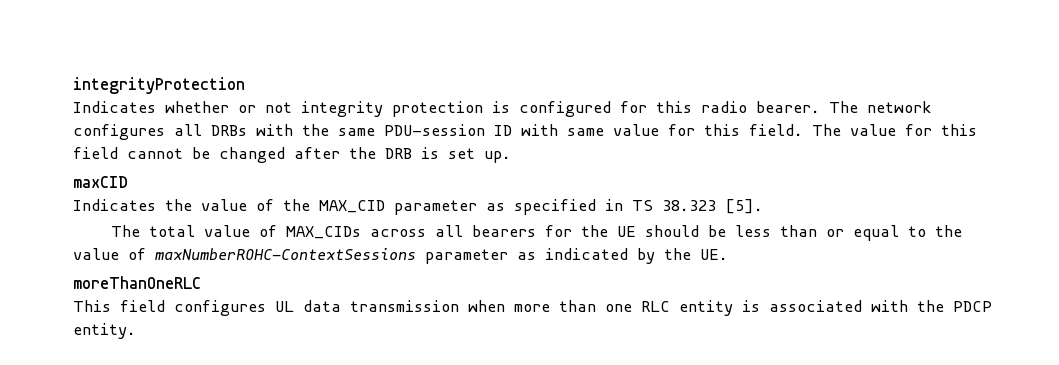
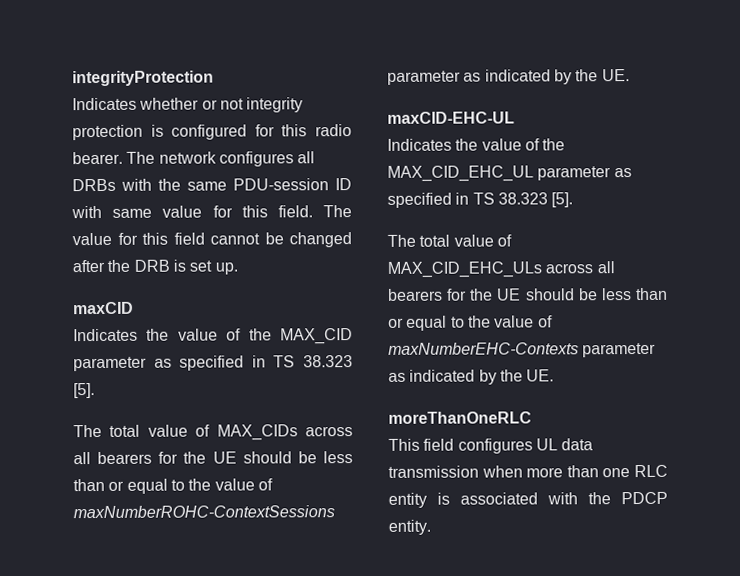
+ maxCID-EHC-UL
+ Indicates the value of the MAX_CID_EHC_UL parameter as specified in TS 38.323 [5].
+ The total value of MAX_CID_EHC_ULs across all bearers for the UE should be less than or equal to the value of maxNumberEHC-Contexts parameter as indicated by the UE.

